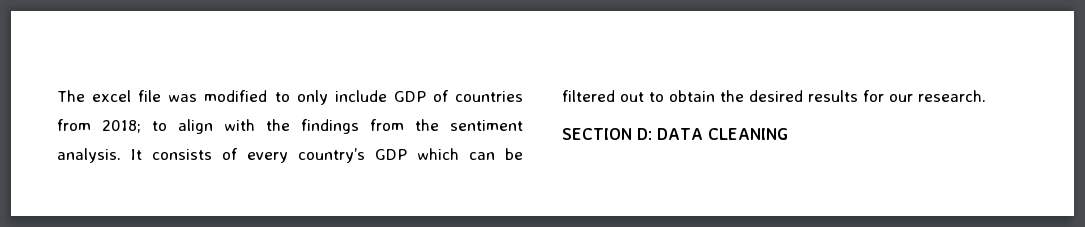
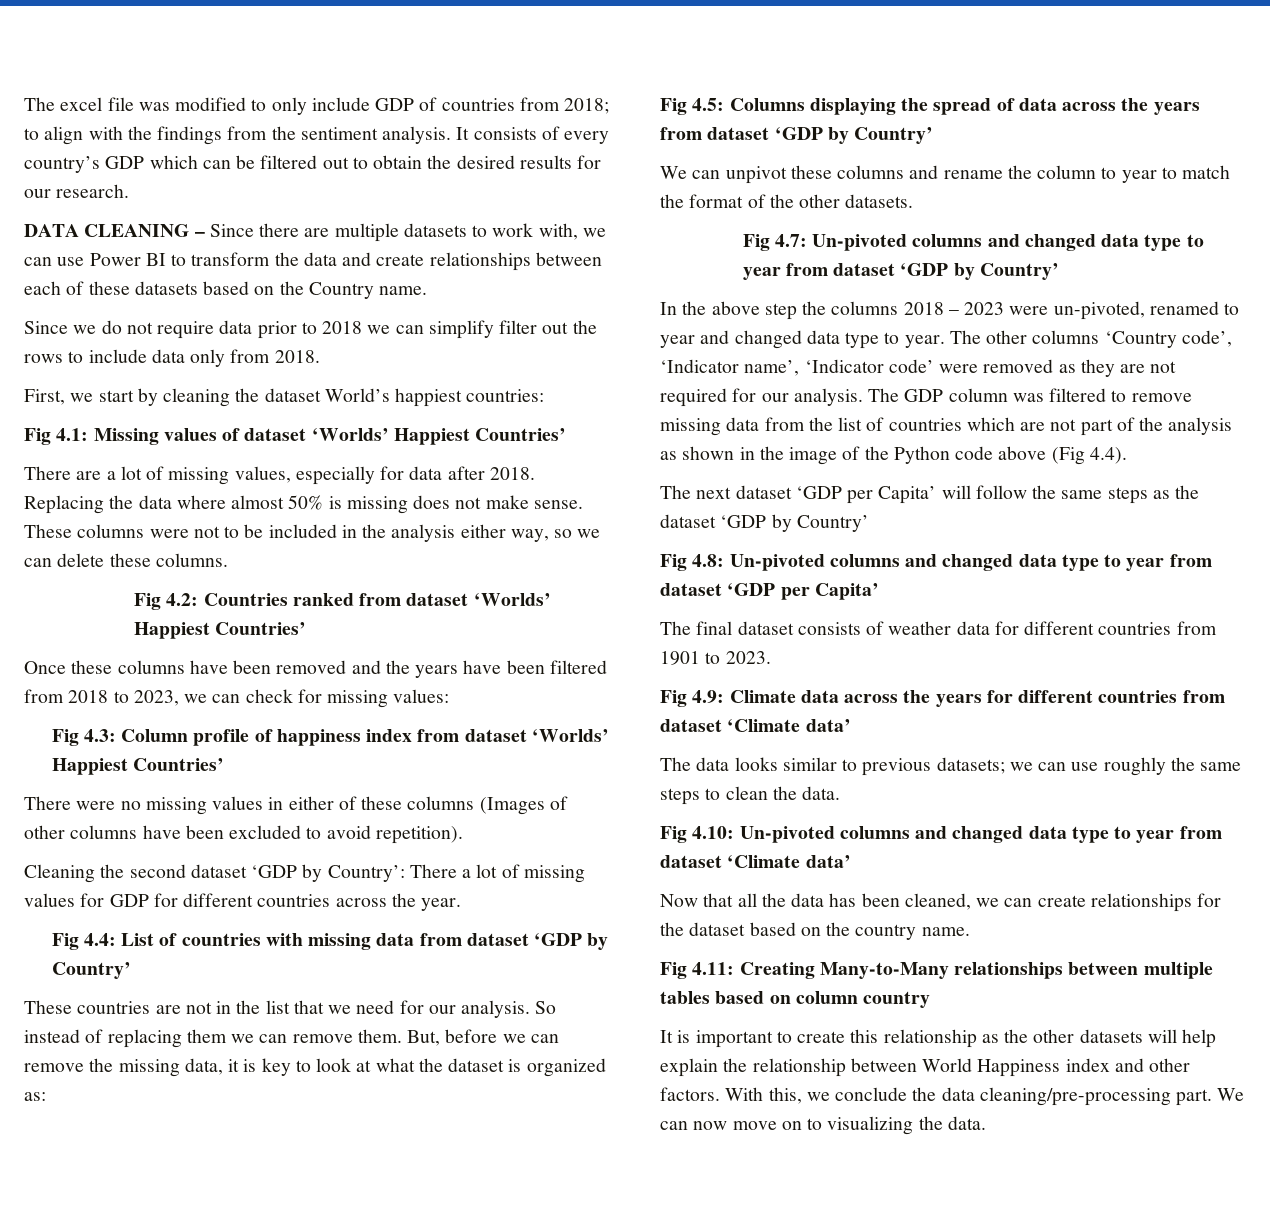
- SECTION D: DATA CLEANING
+ DATA CLEANING – Since there are multiple datasets to work with, we can use Power BI to transform the data and create relationships between each of these datasets based on the Country name.
+ Since we do not require data prior to 2018 we can simplify filter out the rows to include data only from 2018.
+ First, we start by cleaning the dataset World’s happiest countries:
+ Fig 4.1: Missing values of dataset ‘Worlds’ Happiest Countries’
+ There are a lot of missing values, especially for data after 2018. Replacing the data where almost 50% is missing does not make sense. These columns were not to be included in the analysis either way, so we can delete these columns.
+ Fig 4.2: Countries ranked from dataset ‘Worlds’ Happiest Countries’
+ Once these columns have been removed and the years have been filtered from 2018 to 2023, we can check for missing values:
+ Fig 4.3: Column profile of happiness index from dataset ‘Worlds’ Happiest Countries’
+ There were no missing values in either of these columns (Images of other columns have been excluded to avoid repetition).
+ Cleaning the second dataset ‘GDP by Country’: There a lot of missing values for GDP for different countries across the year.
+ Fig 4.4: List of countries with missing data from dataset ‘GDP by Country’
+ These countries are not in the list that we need for our analysis. So instead of replacing them we can remove them. But, before we can remove the missing data, it is key to look at what the dataset is organized as:
+ Fig 4.5: Columns displaying the spread of data across the years from dataset ‘GDP by Country’
+ We can unpivot these columns and rename the column to year to match the format of the other datasets.
+ Fig 4.7: Un-pivoted columns and changed data type to year from dataset ‘GDP by Country’
+ In the above step the columns 2018 – 2023 were un-pivoted, renamed to year and changed data type to year. The other columns ‘Country code’, ‘Indicator name’, ‘Indicator code’ were removed as they are not required for our analysis. The GDP column was filtered to remove missing data from the list of countries which are not part of the analysis as shown in the image of the Python code above (Fig 4.4).
+ The next dataset ‘GDP per Capita’ will follow the same steps as the dataset ‘GDP by Country’
+ Fig 4.8: Un-pivoted columns and changed data type to year from dataset ‘GDP per Capita’
+ The final dataset consists of weather data for different countries from 1901 to 2023.
+ Fig 4.9: Climate data across the years for different countries from dataset ‘Climate data’
+ The data looks similar to previous datasets; we can use roughly the same steps to clean the data.
+ Fig 4.10: Un-pivoted columns and changed data type to year from dataset ‘Climate data’
+ Now that all the data has been cleaned, we can create relationships for the dataset based on the country name.
+ Fig 4.11: Creating Many-to-Many relationships between multiple tables based on column country
+ It is important to create this relationship as the other datasets will help explain the relationship between World Happiness index and other factors. With this, we conclude the data cleaning/pre-processing part. We can now move on to visualizing the data.

